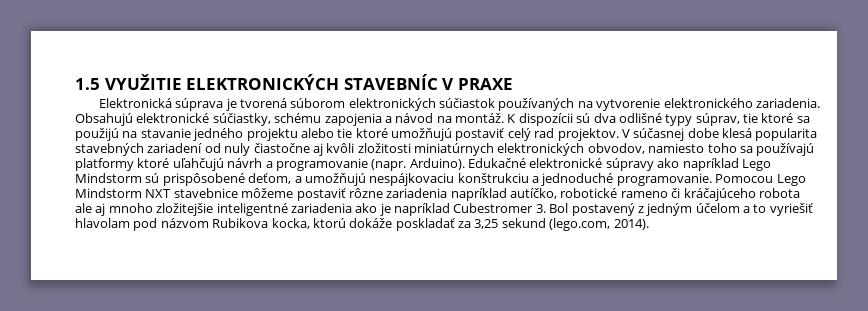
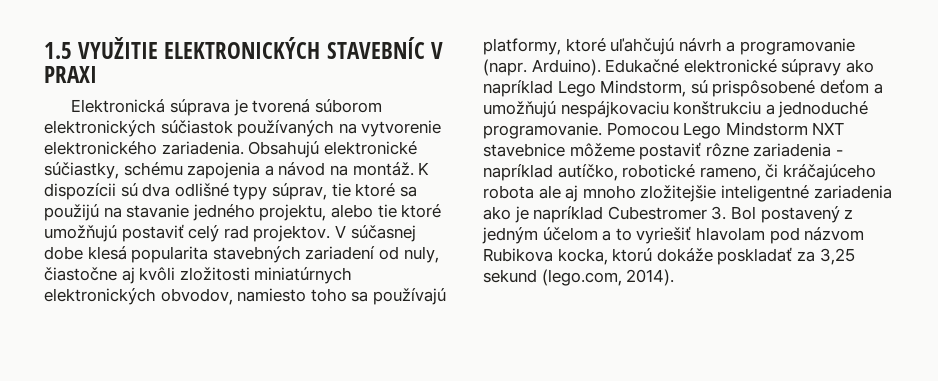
- 1.5 VYUŽITIE ELEKTRONICKÝCH STAVEBNÍC V PRAXE
+ 1.5 VYUŽITIE ELEKTRONICKÝCH STAVEBNÍC V PRAXI
- K dispozícii sú dva odlišné typy súprav, tie ktoré sa použijú na stavanie jedného projektu alebo tie ktoré umožňujú postaviť celý rad projektov.
+ K dispozícii sú dva odlišné typy súprav, tie ktoré sa použijú na stavanie jedného projektu, alebo tie ktoré umožňujú postaviť celý rad projektov.
- V súčasnej dobe klesá popularita stavebných zariadení od nuly čiastočne aj kvôli zložitosti miniatúrnych elektronických obvodov, namiesto toho sa používajú platformy ktoré uľahčujú návrh a programovanie (napr.
+ V súčasnej dobe klesá popularita stavebných zariadení od nuly, čiastočne aj kvôli zložitosti miniatúrnych elektronických obvodov, namiesto toho sa používajú platformy, ktoré uľahčujú návrh a programovanie (napr.
- Edukačné elektronické súpravy ako napríklad Lego Mindstorm sú prispôsobené deťom, a umožňujú nespájkovaciu konštrukciu a jednoduché programovanie.
+ Edukačné elektronické súpravy ako napríklad Lego Mindstorm, sú prispôsobené deťom a umožňujú nespájkovaciu konštrukciu a jednoduché programovanie.
- Pomocou Lego Mindstorm NXT stavebnice môžeme postaviť rôzne zariadenia napríklad autíčko, robotické rameno či kráčajúceho robota ale aj mnoho zložitejšie inteligentné zariadenia ako je napríklad Cubestromer 3. Bol postavený z jedným účelom a to vyriešiť hlavolam pod názvom Rubikova kocka, ktorú dokáže poskladať za 3,25 sekund (lego.com, 2014).
+ Pomocou Lego Mindstorm NXT stavebnice môžeme postaviť rôzne zariadenia - napríklad autíčko, robotické rameno, či kráčajúceho robota ale aj mnoho zložitejšie inteligentné zariadenia ako je napríklad Cubestromer 3. Bol postavený z jedným účelom a to vyriešiť hlavolam pod názvom Rubikova kocka, ktorú dokáže poskladať za 3,25 sekund (lego.com, 2014).

